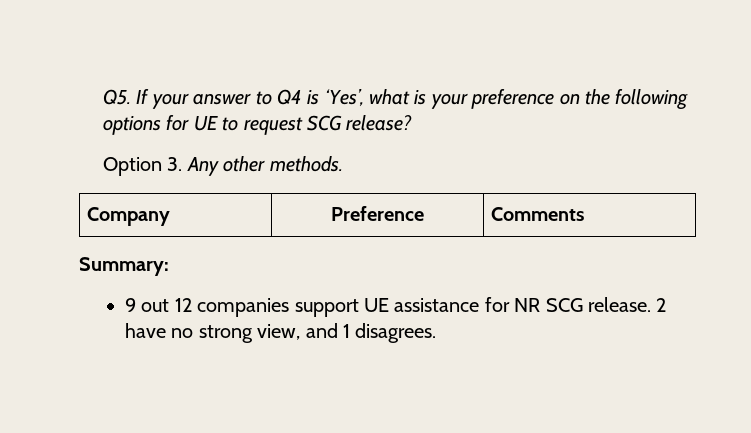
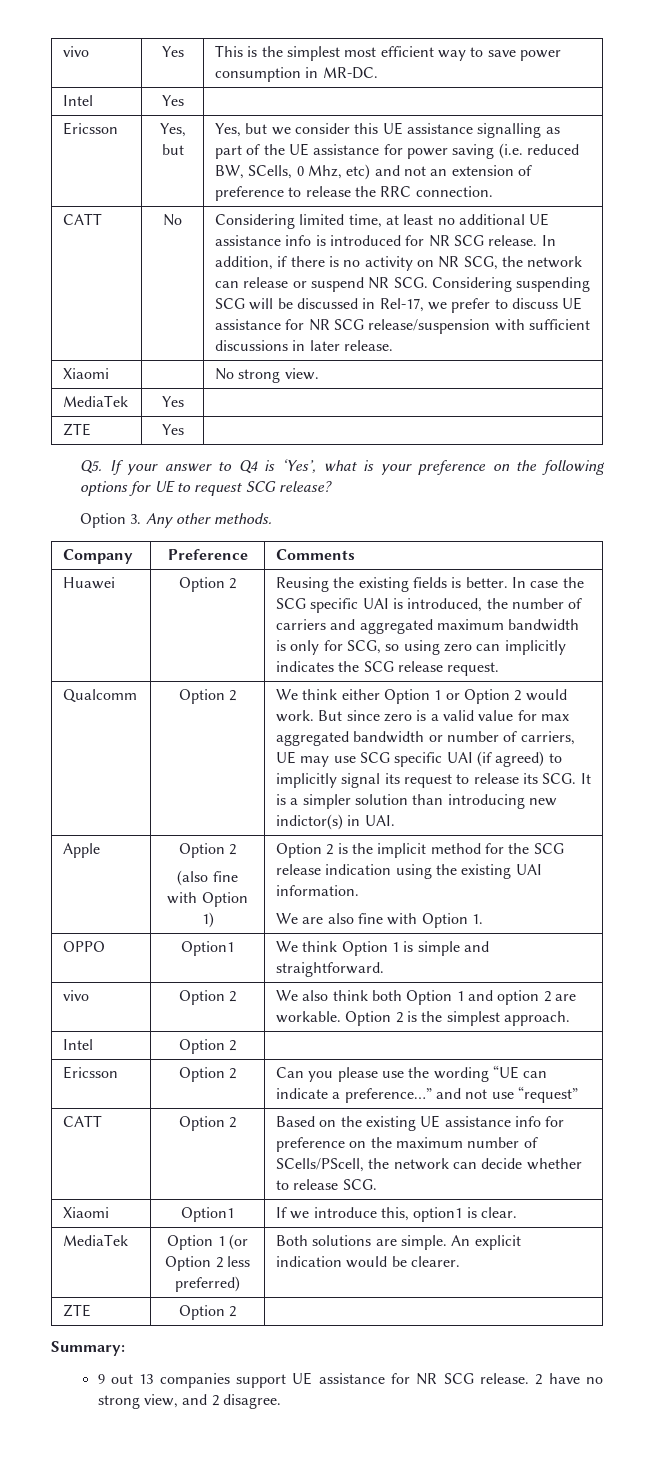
+ vivo | Yes | This is the simplest most efficient way to save power consumption in MR-DC.
+ Intel | Yes |
+ Ericsson | Yes, but | Yes, but we consider this UE assistance signalling as part of the UE assistance for power saving (i.e. reduced BW, SCells, 0 Mhz, etc) and not an extension of preference to release the RRC connection.
+ CATT | No | Considering limited time, at least no additional UE assistance info is introduced for NR SCG release. In addition, if there is no activity on NR SCG, the network can release or suspend NR SCG. Considering suspending SCG will be discussed in Rel-17, we prefer to discuss UE assistance for NR SCG release/suspension with sufficient discussions in later release.
+ Xiaomi | | No strong view.
+ MediaTek | Yes |
+ ZTE | Yes |
+ Huawei | Option 2 | Reusing the existing fields is better. In case the SCG specific UAI is introduced, the number of carriers and aggregated maximum bandwidth is only for SCG, so using zero can implicitly indicates the SCG release request.
+ Qualcomm | Option 2 | We think either Option 1 or Option 2 would work. But since zero is a valid value for max aggregated bandwidth or number of carriers, UE may use SCG specific UAI (if agreed) to implicitly signal its request to release its SCG. It is a simpler solution than introducing new indictor(s) in UAI.
+ Apple | Option 2
+ (also fine with Option 1) | Option 2 is the implicit method for the SCG release indication using the existing UAI information.
+ We are also fine with Option 1.
+ OPPO | Option1 | We think Option 1 is simple and straightforward.
+ vivo | Option 2 | We also think both Option 1 and option 2 are workable. Option 2 is the simplest approach.
+ Intel | Option 2 |
+ Ericsson | Option 2 | Can you please use the wording “UE can indicate a preference…” and not use “request”
+ CATT | Option 2 | Based on the existing UE assistance info for preference on the maximum number of SCells/PScell, the network can decide whether to release SCG.
+ Xiaomi | Option1 | If we introduce this, option1 is clear.
+ MediaTek | Option 1 (or Option 2 less preferred) | Both solutions are simple. An explicit indication would be clearer.
+ ZTE | Option 2 |
- 9 out 12 companies support UE assistance for NR SCG release.
+ 9 out 13 companies support UE assistance for NR SCG release.
- 2 have no strong view, and 1 disagrees.
+ 2 have no strong view, and 2 disagree.

